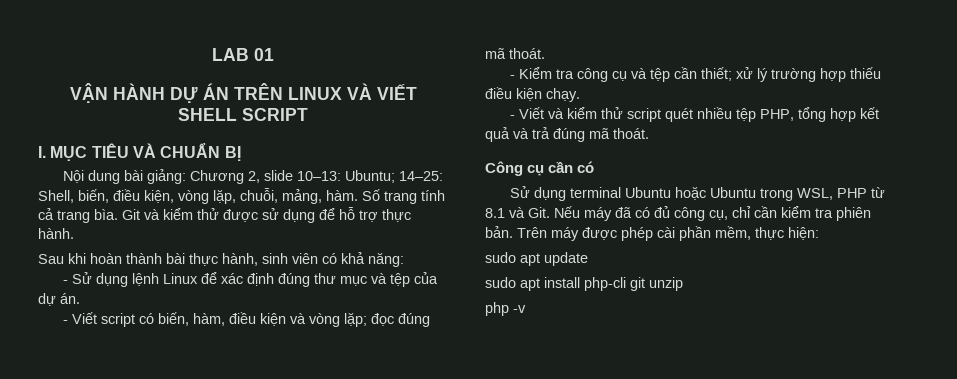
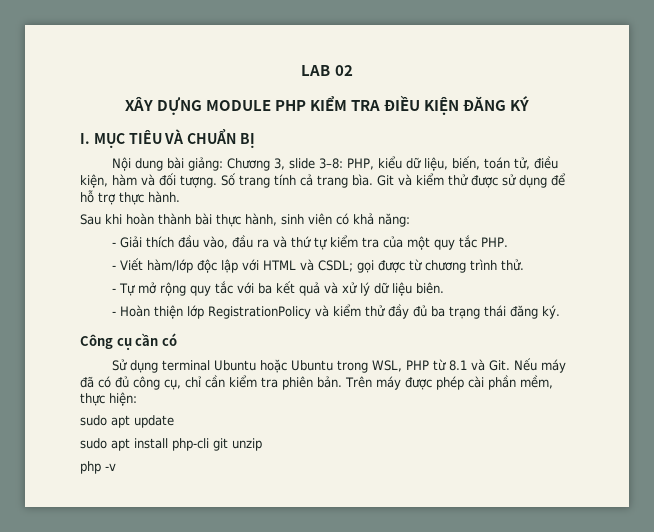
- LAB 01
- VẬN HÀNH DỰ ÁN TRÊN LINUX VÀ VIẾT SHELL SCRIPT
+ LAB 02
+ XÂY DỰNG MODULE PHP KIỂM TRA ĐIỀU KIỆN ĐĂNG KÝ
- Nội dung bài giảng: Chương 2, slide 10–13: Ubuntu; 14–25: Shell, biến, điều kiện, vòng lặp, chuỗi, mảng, hàm.
+ Nội dung bài giảng: Chương 3, slide 3–8: PHP, kiểu dữ liệu, biến, toán tử, điều kiện, hàm và đối tượng.
- - Sử dụng lệnh Linux để xác định đúng thư mục và tệp của dự án.
- - Viết script có biến, hàm, điều kiện và vòng lặp; đọc đúng mã thoát.
- - Kiểm tra công cụ và tệp cần thiết; xử lý trường hợp thiếu điều kiện chạy.
- - Viết và kiểm thử script quét nhiều tệp PHP, tổng hợp kết quả và trả đúng mã thoát.
+ - Giải thích đầu vào, đầu ra và thứ tự kiểm tra của một quy tắc PHP.
+ - Viết hàm/lớp độc lập với HTML và CSDL; gọi được từ chương trình thử.
+ - Tự mở rộng quy tắc với ba kết quả và xử lý dữ liệu biên.
+ - Hoàn thiện lớp RegistrationPolicy và kiểm thử đầy đủ ba trạng thái đăng ký.

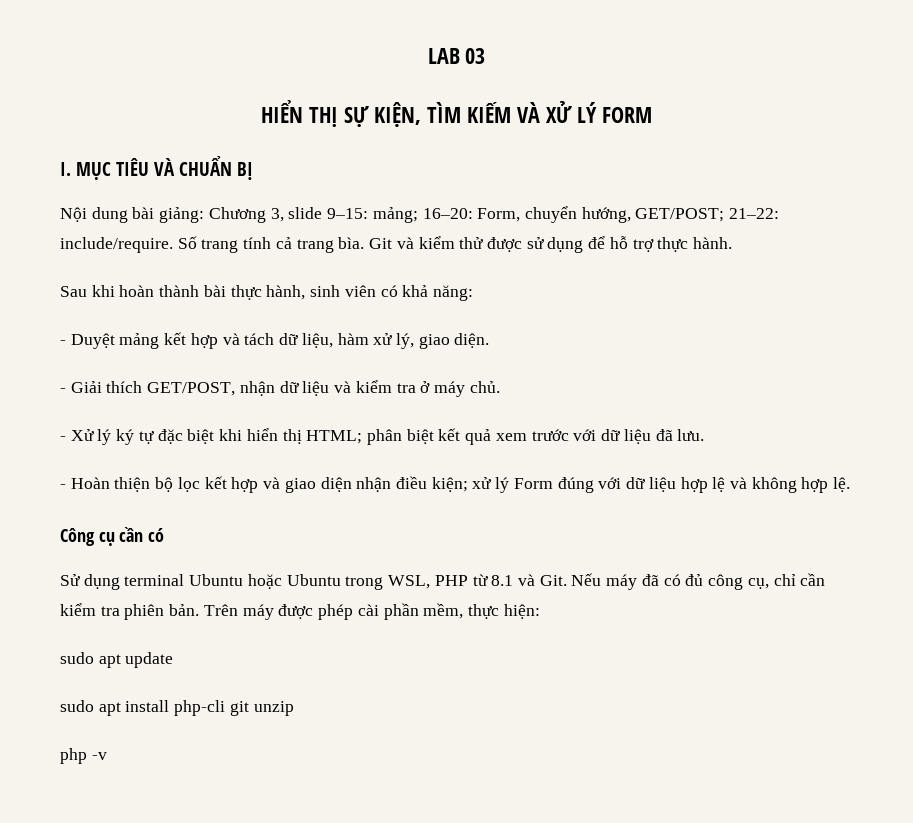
- LAB 02
- XÂY DỰNG MODULE PHP KIỂM TRA ĐIỀU KIỆN ĐĂNG KÝ
+ LAB 03
+ HIỂN THỊ SỰ KIỆN, TÌM KIẾM VÀ XỬ LÝ FORM
- Nội dung bài giảng: Chương 3, slide 3–8: PHP, kiểu dữ liệu, biến, toán tử, điều kiện, hàm và đối tượng.
+ Nội dung bài giảng: Chương 3, slide 9–15: mảng; 16–20: Form, chuyển hướng, GET/POST; 21–22: include/require.
- - Giải thích đầu vào, đầu ra và thứ tự kiểm tra của một quy tắc PHP.
- - Viết hàm/lớp độc lập với HTML và CSDL; gọi được từ chương trình thử.
- - Tự mở rộng quy tắc với ba kết quả và xử lý dữ liệu biên.
- - Hoàn thiện lớp RegistrationPolicy và kiểm thử đầy đủ ba trạng thái đăng ký.
+ - Duyệt mảng kết hợp và tách dữ liệu, hàm xử lý, giao diện.
+ - Giải thích GET/POST, nhận dữ liệu và kiểm tra ở máy chủ.
+ - Xử lý ký tự đặc biệt khi hiển thị HTML; phân biệt kết quả xem trước với dữ liệu đã lưu.
+ - Hoàn thiện bộ lọc kết hợp và giao diện nhận điều kiện; xử lý Form đúng với dữ liệu hợp lệ và không hợp lệ.

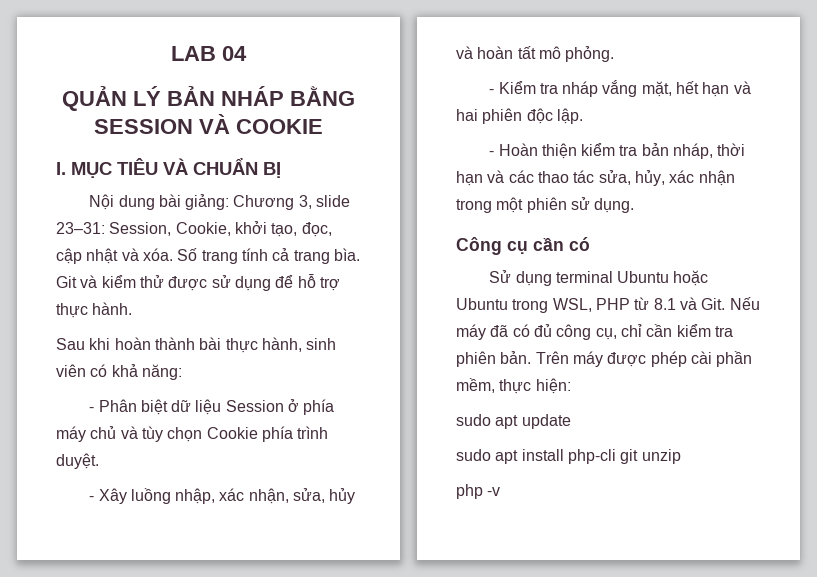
- LAB 03
- HIỂN THỊ SỰ KIỆN, TÌM KIẾM VÀ XỬ LÝ FORM
+ LAB 04
+ QUẢN LÝ BẢN NHÁP BẰNG SESSION VÀ COOKIE
- Nội dung bài giảng: Chương 3, slide 9–15: mảng; 16–20: Form, chuyển hướng, GET/POST; 21–22: include/require.
+ Nội dung bài giảng: Chương 3, slide 23–31: Session, Cookie, khởi tạo, đọc, cập nhật và xóa.
- - Duyệt mảng kết hợp và tách dữ liệu, hàm xử lý, giao diện.
- - Giải thích GET/POST, nhận dữ liệu và kiểm tra ở máy chủ.
- - Xử lý ký tự đặc biệt khi hiển thị HTML; phân biệt kết quả xem trước với dữ liệu đã lưu.
- - Hoàn thiện bộ lọc kết hợp và giao diện nhận điều kiện; xử lý Form đúng với dữ liệu hợp lệ và không hợp lệ.
+ - Phân biệt dữ liệu Session ở phía máy chủ và tùy chọn Cookie phía trình duyệt.
+ - Xây luồng nhập, xác nhận, sửa, hủy và hoàn tất mô phỏng.
+ - Kiểm tra nháp vắng mặt, hết hạn và hai phiên độc lập.
+ - Hoàn thiện kiểm tra bản nháp, thời hạn và các thao tác sửa, hủy, xác nhận trong một phiên sử dụng.

